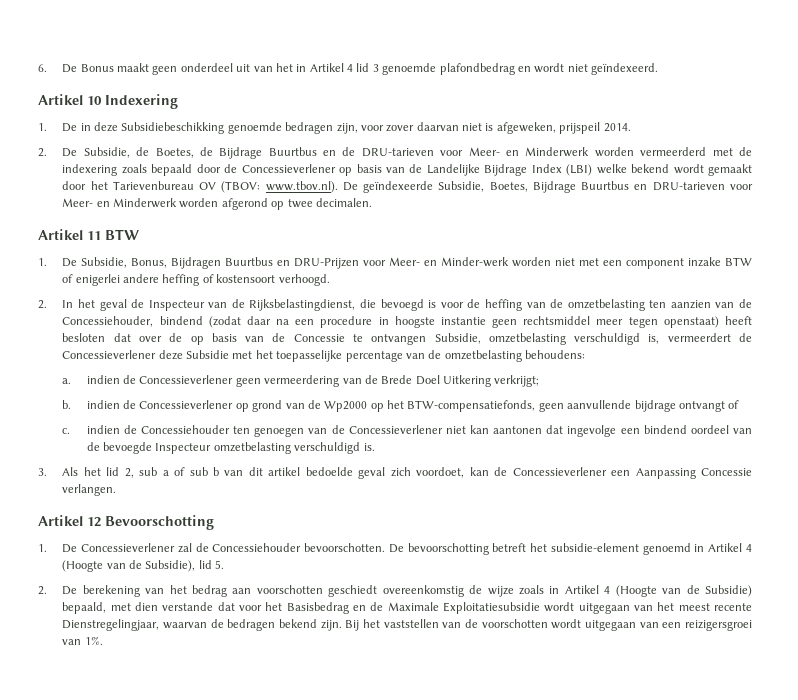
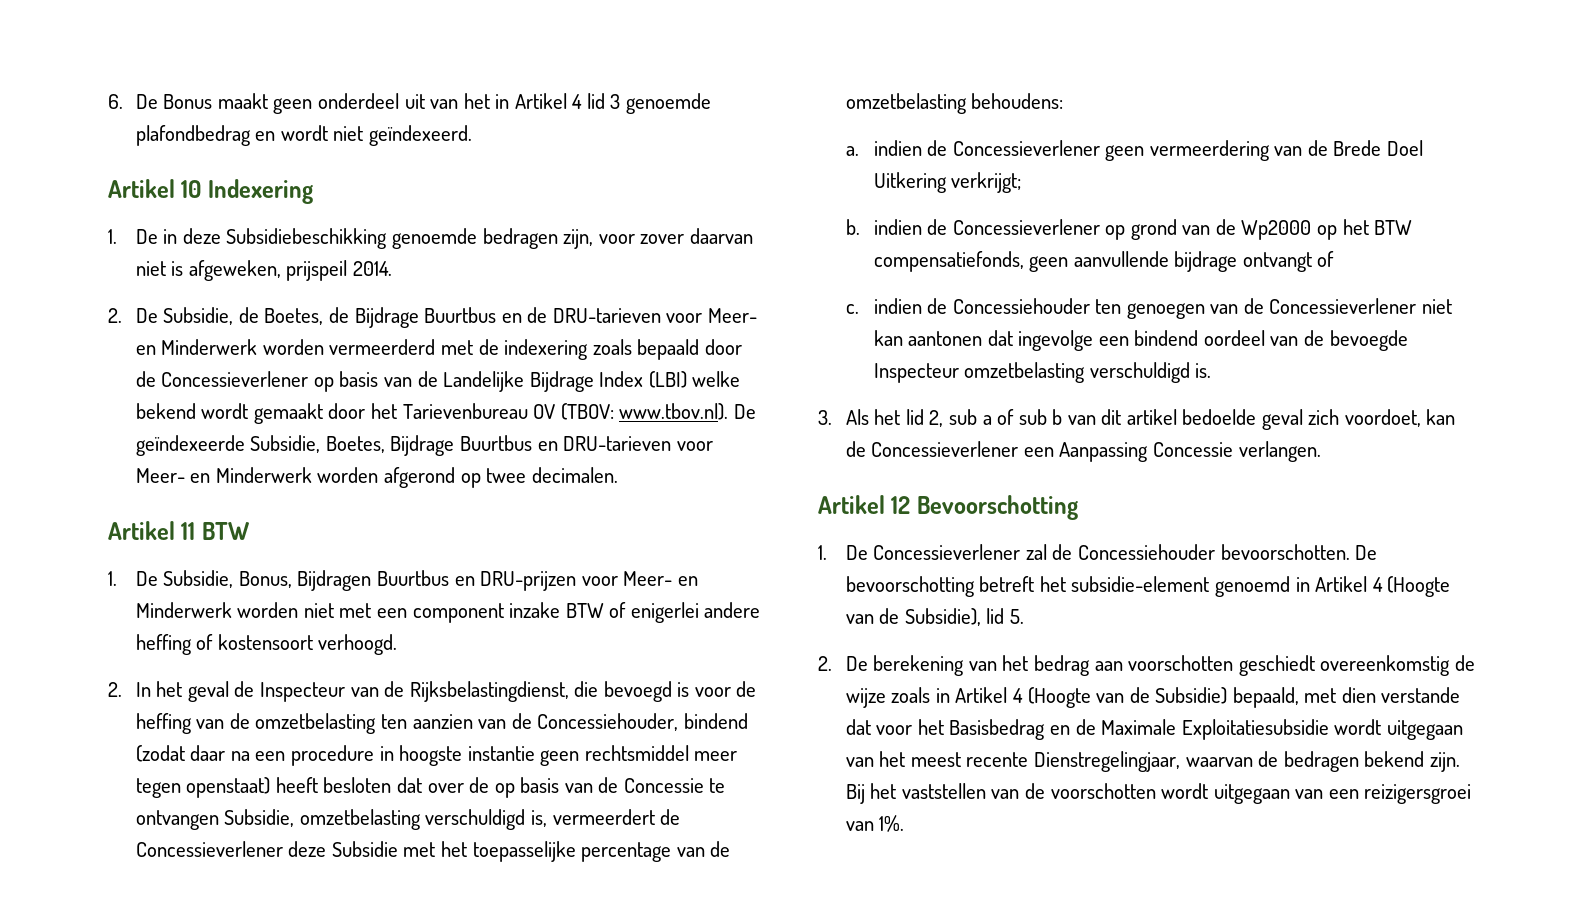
- 1. De Subsidie, Bonus, Bijdragen Buurtbus en DRU-Prijzen voor Meer- en Minder-werk worden niet met een component inzake BTW of enigerlei andere heffing of kostensoort verhoogd.
+ 1. De Subsidie, Bonus, Bijdragen Buurtbus en DRU-prijzen voor Meer- en Minderwerk worden niet met een component inzake BTW of enigerlei andere heffing of kostensoort verhoogd.
- b. indien de Concessieverlener op grond van de Wp2000 op het BTW-compensatiefonds, geen aanvullende bijdrage ontvangt of
+ b. indien de Concessieverlener op grond van de Wp2000 op het BTW compensatiefonds, geen aanvullende bijdrage ontvangt of

